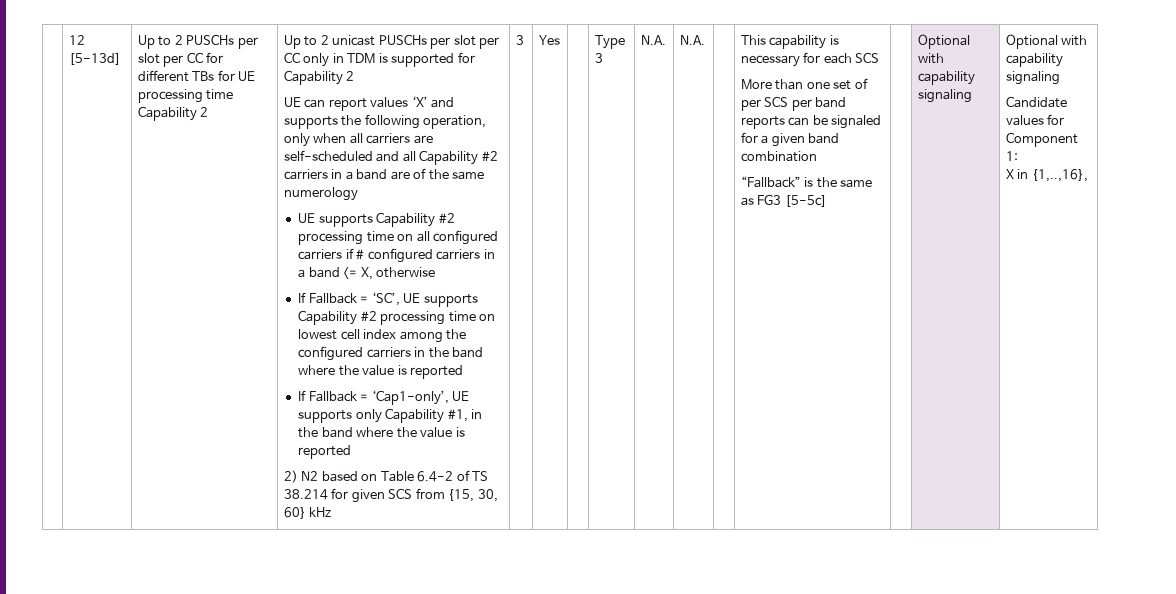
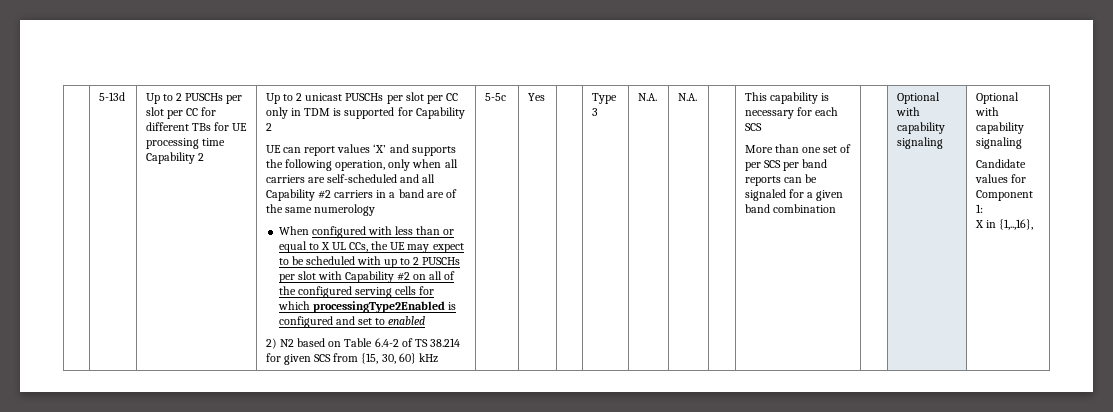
- 12 [5-13d]
+ 5-13d
- UE supports Capability #2 processing time on all configured carriers if # configured carriers in a band <= X, otherwise
- If Fallback = ‘SC’, UE supports Capability #2 processing time on lowest cell index among the configured carriers in the band where the value is reported
- If Fallback = ‘Cap1-only’, UE supports only Capability #1, in the band where the value is reported
+ When configured with less than or equal to X UL CCs, the UE may expect to be scheduled with up to 2 PUSCHs per slot with Capability #2 on all of the configured serving cells for which processingType2Enabled is configured and set to enabled
- 2) N2 based on Table 6.4-2 of TS 38.214 for given SCS from {15, 30, 60} kHz | 3
+ 2) N2 based on Table 6.4-2 of TS 38.214 for given SCS from {15, 30, 60} kHz | 5-5c
- “Fallback” is the same as FG3 [5-5c]

